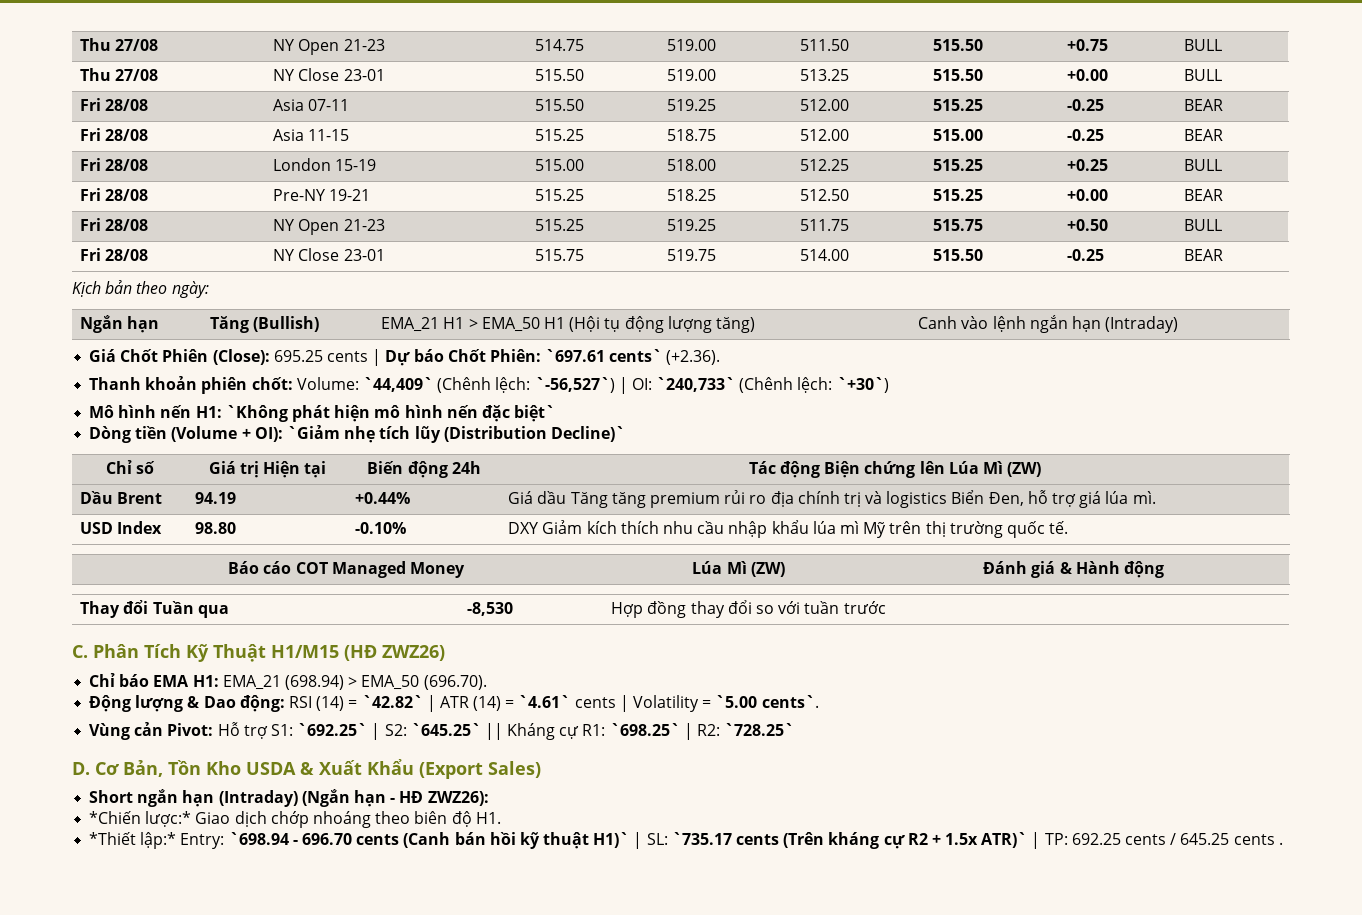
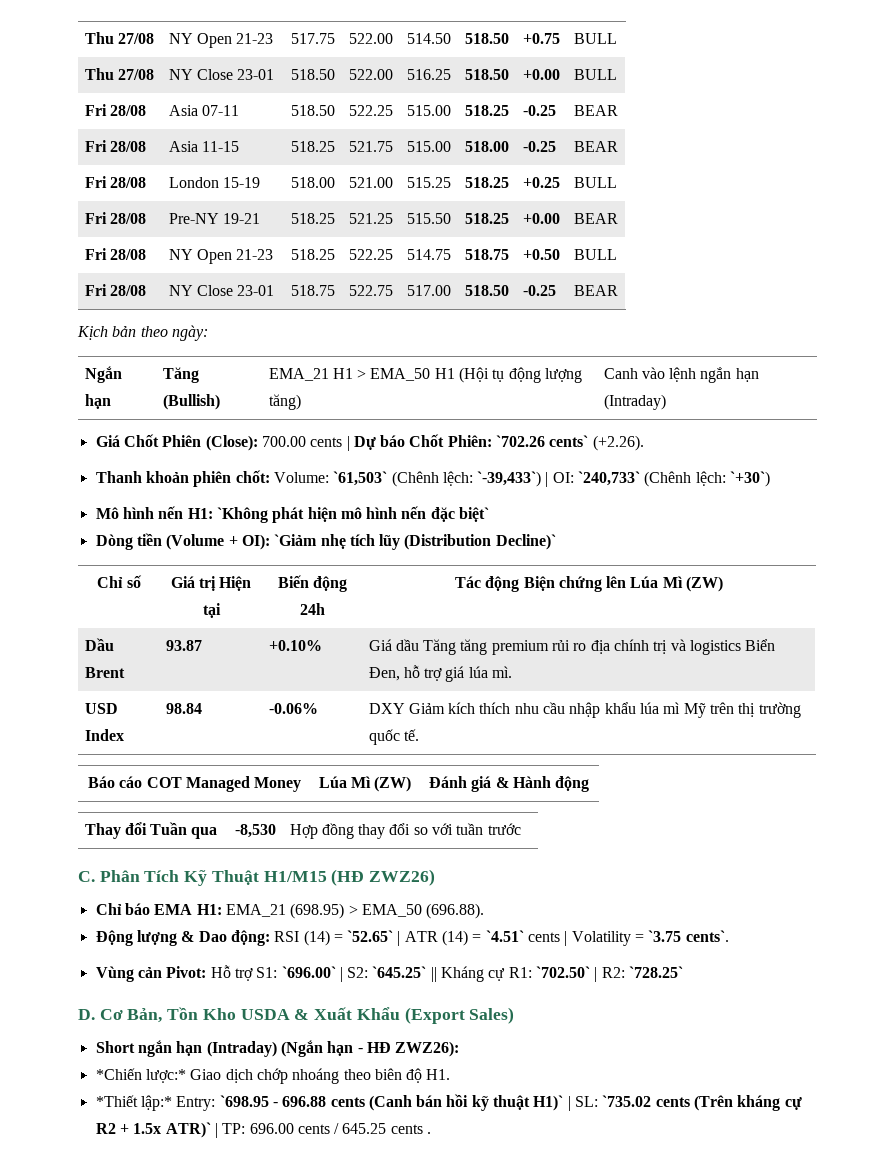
- Thu 27/08 | NY Open 21-23 | 514.75 | 519.00 | 511.50 | 515.50 | +0.75 | BULL
+ Thu 27/08 | NY Open 21-23 | 517.75 | 522.00 | 514.50 | 518.50 | +0.75 | BULL
- Thu 27/08 | NY Close 23-01 | 515.50 | 519.00 | 513.25 | 515.50 | +0.00 | BULL
+ Thu 27/08 | NY Close 23-01 | 518.50 | 522.00 | 516.25 | 518.50 | +0.00 | BULL
- Fri 28/08 | Asia 07-11 | 515.50 | 519.25 | 512.00 | 515.25 | -0.25 | BEAR
+ Fri 28/08 | Asia 07-11 | 518.50 | 522.25 | 515.00 | 518.25 | -0.25 | BEAR
- Fri 28/08 | Asia 11-15 | 515.25 | 518.75 | 512.00 | 515.00 | -0.25 | BEAR
+ Fri 28/08 | Asia 11-15 | 518.25 | 521.75 | 515.00 | 518.00 | -0.25 | BEAR
- Fri 28/08 | London 15-19 | 515.00 | 518.00 | 512.25 | 515.25 | +0.25 | BULL
+ Fri 28/08 | London 15-19 | 518.00 | 521.00 | 515.25 | 518.25 | +0.25 | BULL
- Fri 28/08 | Pre-NY 19-21 | 515.25 | 518.25 | 512.50 | 515.25 | +0.00 | BEAR
+ Fri 28/08 | Pre-NY 19-21 | 518.25 | 521.25 | 515.50 | 518.25 | +0.00 | BEAR
- Fri 28/08 | NY Open 21-23 | 515.25 | 519.25 | 511.75 | 515.75 | +0.50 | BULL
+ Fri 28/08 | NY Open 21-23 | 518.25 | 522.25 | 514.75 | 518.75 | +0.50 | BULL
- Fri 28/08 | NY Close 23-01 | 515.75 | 519.75 | 514.00 | 515.50 | -0.25 | BEAR
+ Fri 28/08 | NY Close 23-01 | 518.75 | 522.75 | 517.00 | 518.50 | -0.25 | BEAR
- Giá Chốt Phiên (Close): 695.25 cents | Dự báo Chốt Phiên: `697.61 cents` (+2.36).
+ Giá Chốt Phiên (Close): 700.00 cents | Dự báo Chốt Phiên: `702.26 cents` (+2.26).
- Thanh khoản phiên chốt: Volume: `44,409` (Chênh lệch: `-56,527`) | OI: `240,733` (Chênh lệch: `+30`)
+ Thanh khoản phiên chốt: Volume: `61,503` (Chênh lệch: `-39,433`) | OI: `240,733` (Chênh lệch: `+30`)
- Dầu Brent | 94.19 | +0.44% | Giá dầu Tăng tăng premium rủi ro địa chính trị và logistics Biển Đen, hỗ trợ giá lúa mì.
+ Dầu Brent | 93.87 | +0.10% | Giá dầu Tăng tăng premium rủi ro địa chính trị và logistics Biển Đen, hỗ trợ giá lúa mì.
- USD Index | 98.80 | -0.10% | DXY Giảm kích thích nhu cầu nhập khẩu lúa mì Mỹ trên thị trường quốc tế.
+ USD Index | 98.84 | -0.06% | DXY Giảm kích thích nhu cầu nhập khẩu lúa mì Mỹ trên thị trường quốc tế.
- Chỉ báo EMA H1: EMA_21 (698.94) > EMA_50 (696.70).
+ Chỉ báo EMA H1: EMA_21 (698.95) > EMA_50 (696.88).
- Động lượng & Dao động: RSI (14) = `42.82` | ATR (14) = `4.61` cents | Volatility = `5.00 cents`.
+ Động lượng & Dao động: RSI (14) = `52.65` | ATR (14) = `4.51` cents | Volatility = `3.75 cents`.
- Vùng cản Pivot: Hỗ trợ S1: `692.25` | S2: `645.25` || Kháng cự R1: `698.25` | R2: `728.25`
+ Vùng cản Pivot: Hỗ trợ S1: `696.00` | S2: `645.25` || Kháng cự R1: `702.50` | R2: `728.25`
- *Thiết lập:* Entry: `698.94 - 696.70 cents (Canh bán hồi kỹ thuật H1)` | SL: `735.17 cents (Trên kháng cự R2 + 1.5x ATR)` | TP: 692.25 cents / 645.25 cents .
+ *Thiết lập:* Entry: `698.95 - 696.88 cents (Canh bán hồi kỹ thuật H1)` | SL: `735.02 cents (Trên kháng cự R2 + 1.5x ATR)` | TP: 696.00 cents / 645.25 cents .

